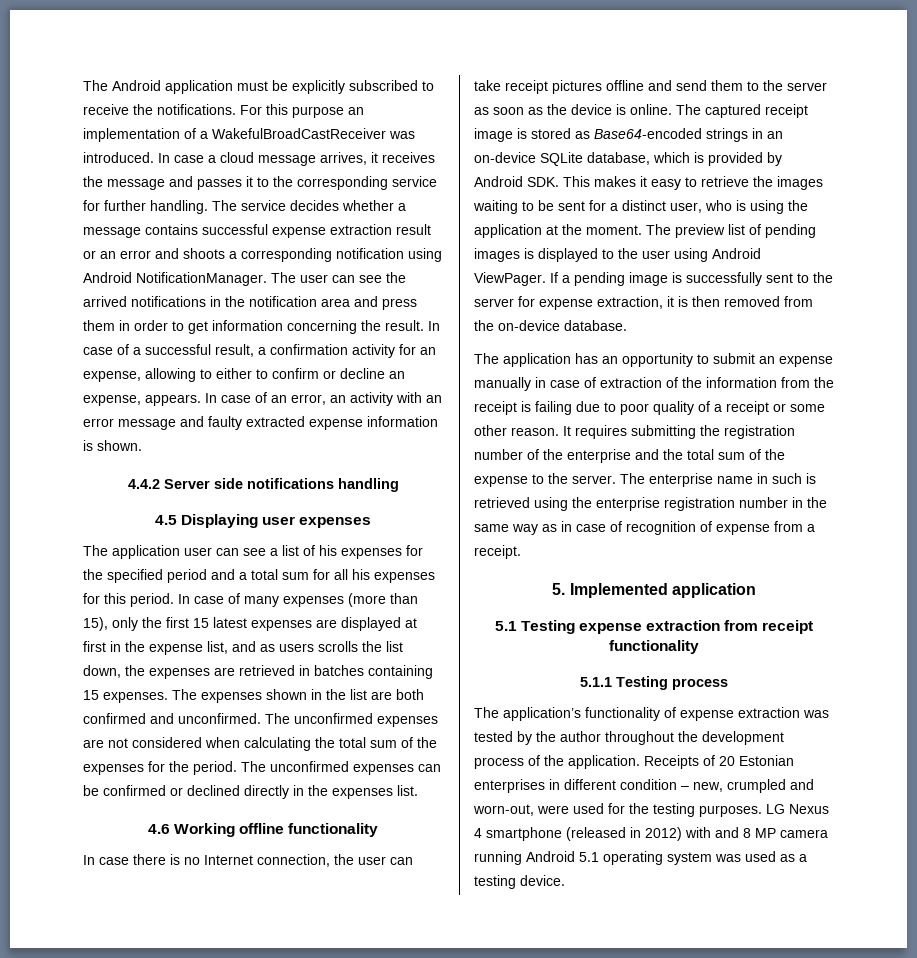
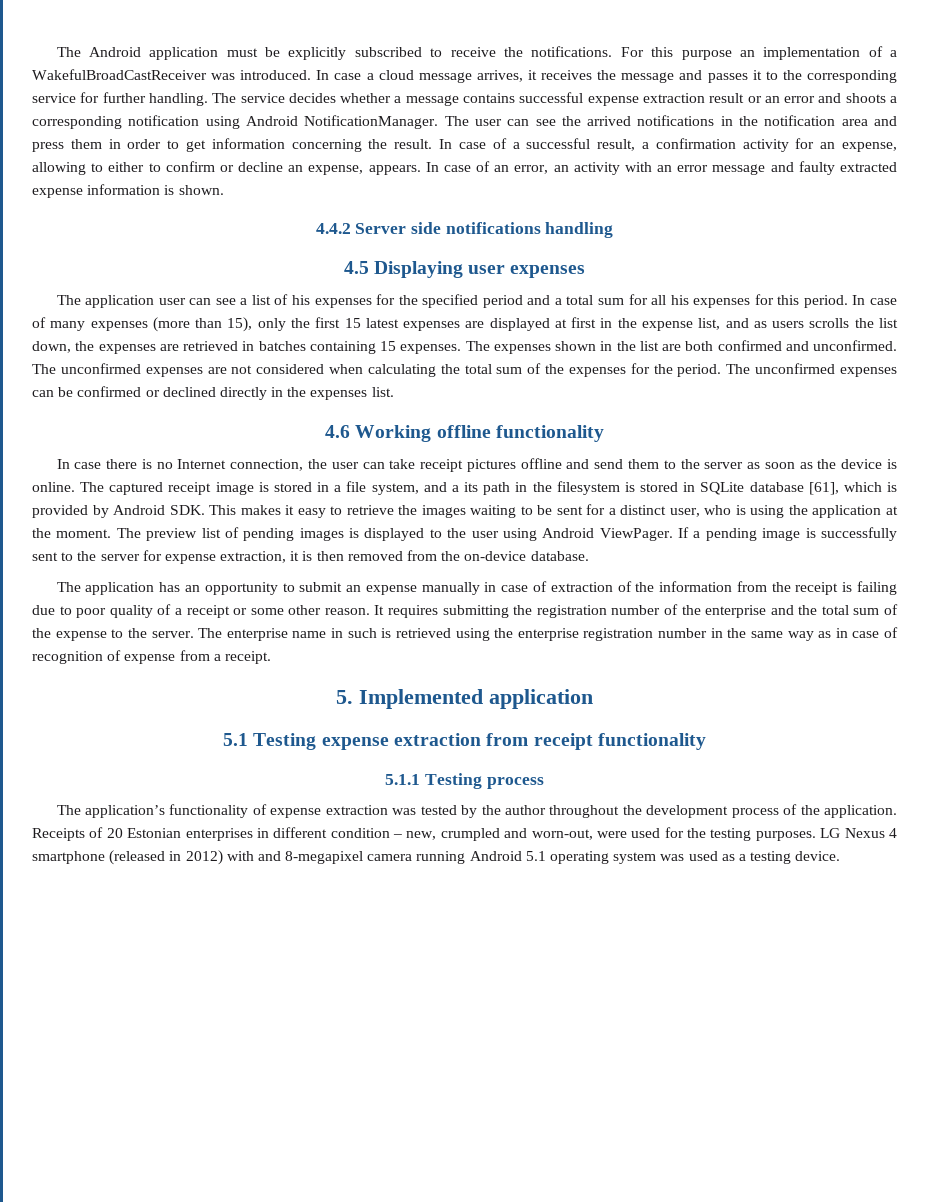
- The captured receipt image is stored as Base64-encoded strings in an on-device SQLite database, which is provided by Android SDK. This makes it easy to retrieve the images waiting to be sent for a distinct user, who is using the application at the moment.
+ The captured receipt image is stored in a file system, and a its path in the filesystem is stored in SQLite database [61], which is provided by Android SDK. This makes it easy to retrieve the images waiting to be sent for a distinct user, who is using the application at the moment.
- LG Nexus 4 smartphone (released in 2012) with and 8 MP camera running Android 5.1 operating system was used as a testing device.
+ LG Nexus 4 smartphone (released in 2012) with and 8-megapixel camera running Android 5.1 operating system was used as a testing device.

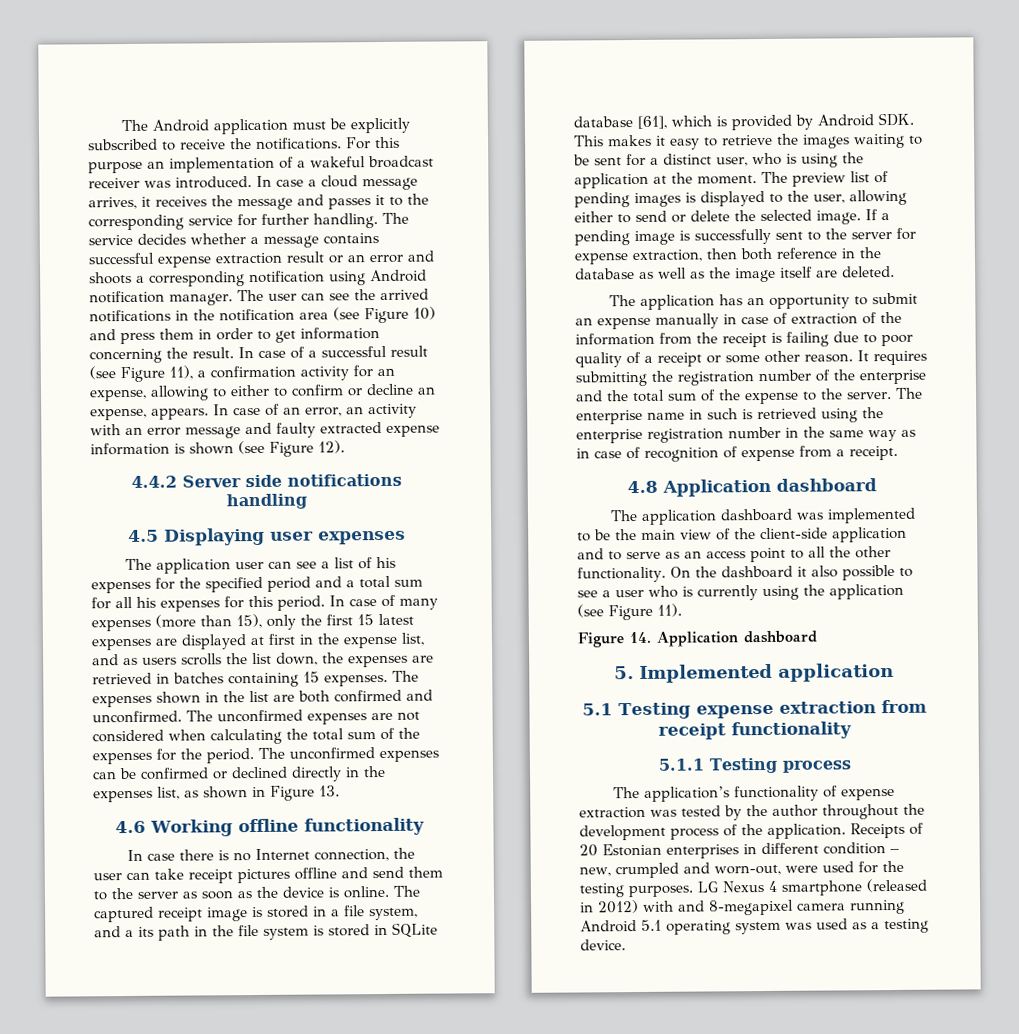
- For this purpose an implementation of a WakefulBroadCastReceiver was introduced.
+ For this purpose an implementation of a wakeful broadcast receiver was introduced.
- The service decides whether a message contains successful expense extraction result or an error and shoots a corresponding notification using Android NotificationManager.
+ The service decides whether a message contains successful expense extraction result or an error and shoots a corresponding notification using Android notification manager.
- The user can see the arrived notifications in the notification area and press them in order to get information concerning the result.
+ The user can see the arrived notifications in the notification area (see Figure 10) and press them in order to get information concerning the result.
- In case of a successful result, a confirmation activity for an expense, allowing to either to confirm or decline an expense, appears.
+ In case of a successful result (see Figure 11), a confirmation activity for an expense, allowing to either to confirm or decline an expense, appears.
- In case of an error, an activity with an error message and faulty extracted expense information is shown.
+ In case of an error, an activity with an error message and faulty extracted expense information is shown (see Figure 12).
- The unconfirmed expenses can be confirmed or declined directly in the expenses list.
+ The unconfirmed expenses can be confirmed or declined directly in the expenses list, as shown in Figure 13.
- The captured receipt image is stored in a file system, and a its path in the filesystem is stored in SQLite database [61], which is provided by Android SDK. This makes it easy to retrieve the images waiting to be sent for a distinct user, who is using the application at the moment.
+ The captured receipt image is stored in a file system, and a its path in the file system is stored in SQLite database [61], which is provided by Android SDK. This makes it easy to retrieve the images waiting to be sent for a distinct user, who is using the application at the moment.
- The preview list of pending images is displayed to the user using Android ViewPager.
+ The preview list of pending images is displayed to the user, allowing either to send or delete the selected image.
- If a pending image is successfully sent to the server for expense extraction, it is then removed from the on-device database.
+ If a pending image is successfully sent to the server for expense extraction, then both reference in the database as well as the image itself are deleted.
+ 4.8 Application dashboard
+ The application dashboard was implemented to be the main view of the client-side application and to serve as an access point to all the other functionality. On the dashboard it also possible to see a user who is currently using the application (see Figure 11).
+ Figure 14. Application dashboard

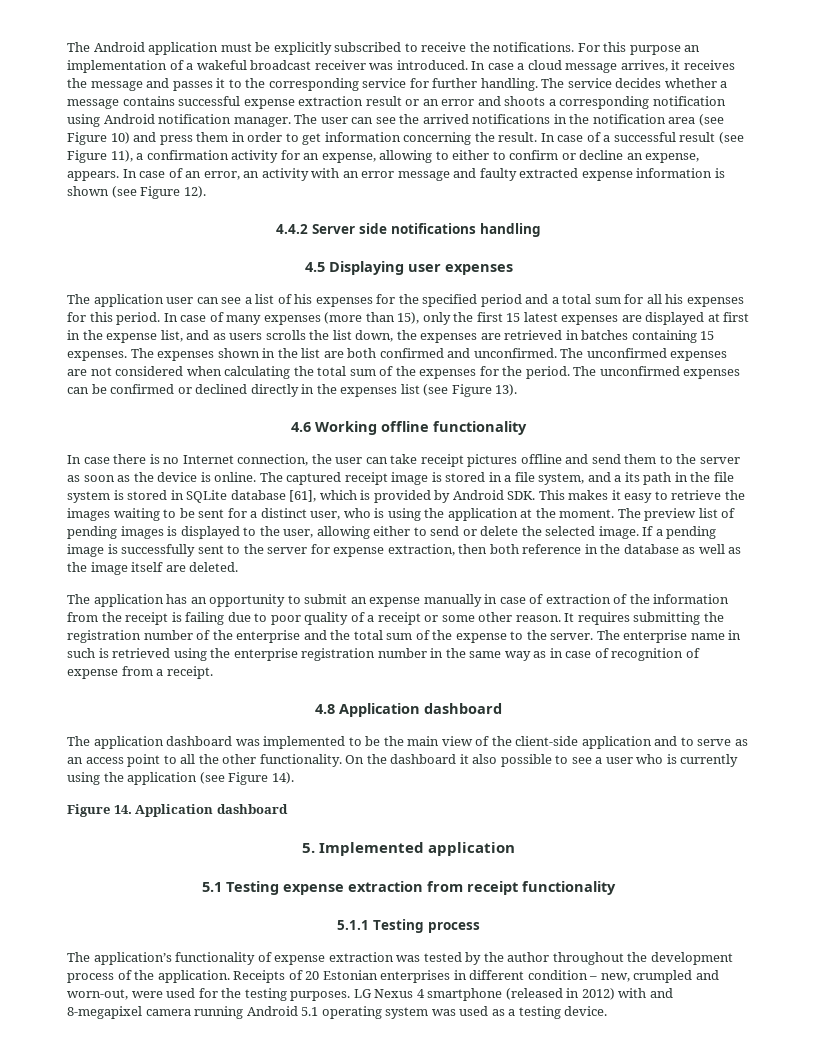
- The unconfirmed expenses can be confirmed or declined directly in the expenses list, as shown in Figure 13.
+ The unconfirmed expenses can be confirmed or declined directly in the expenses list (see Figure 13).
- On the dashboard it also possible to see a user who is currently using the application (see Figure 11).
+ On the dashboard it also possible to see a user who is currently using the application (see Figure 14).

